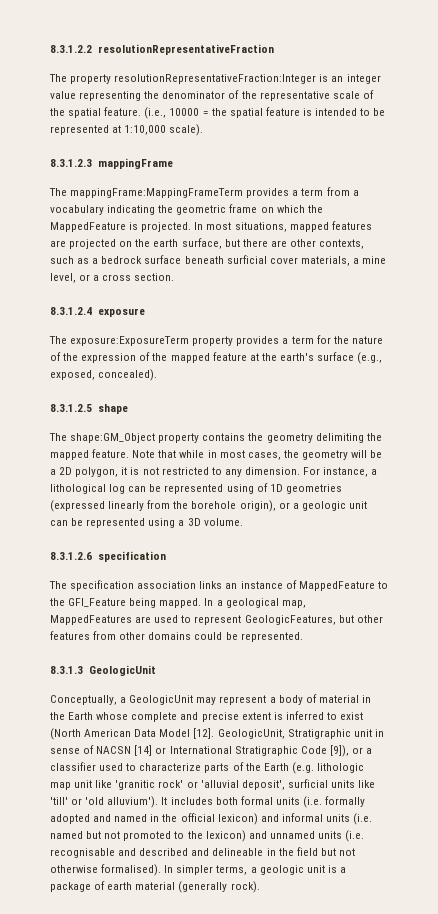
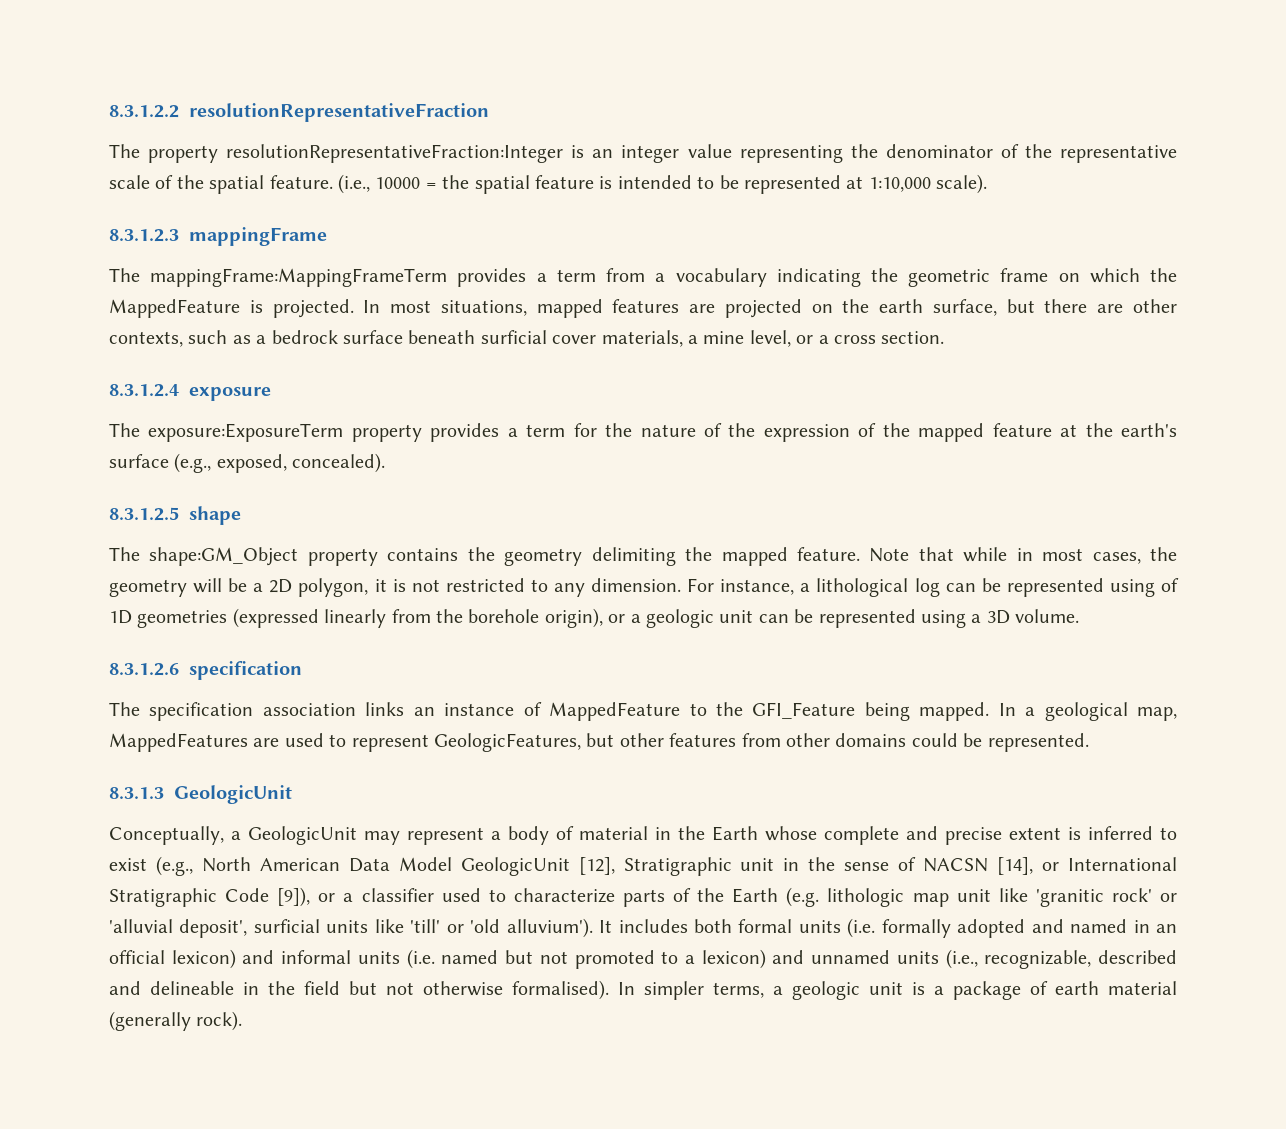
- Conceptually, a GeologicUnit may represent a body of material in the Earth whose complete and precise extent is inferred to exist (North American Data Model [12]. GeologicUnit, Stratigraphic unit in sense of NACSN [14] or International Stratigraphic Code [9]), or a classifier used to characterize parts of the Earth (e.g. lithologic map unit like 'granitic rock' or 'alluvial deposit', surficial units like 'till' or 'old alluvium').
+ Conceptually, a GeologicUnit may represent a body of material in the Earth whose complete and precise extent is inferred to exist (e.g., North American Data Model GeologicUnit [12], Stratigraphic unit in the sense of NACSN [14], or International Stratigraphic Code [9]), or a classifier used to characterize parts of the Earth (e.g. lithologic map unit like 'granitic rock' or 'alluvial deposit', surficial units like 'till' or 'old alluvium').
- It includes both formal units (i.e. formally adopted and named in the official lexicon) and informal units (i.e. named but not promoted to the lexicon) and unnamed units (i.e. recognisable and described and delineable in the field but not otherwise formalised).
+ It includes both formal units (i.e. formally adopted and named in an official lexicon) and informal units (i.e. named but not promoted to a lexicon) and unnamed units (i.e., recognizable, described and delineable in the field but not otherwise formalised).

